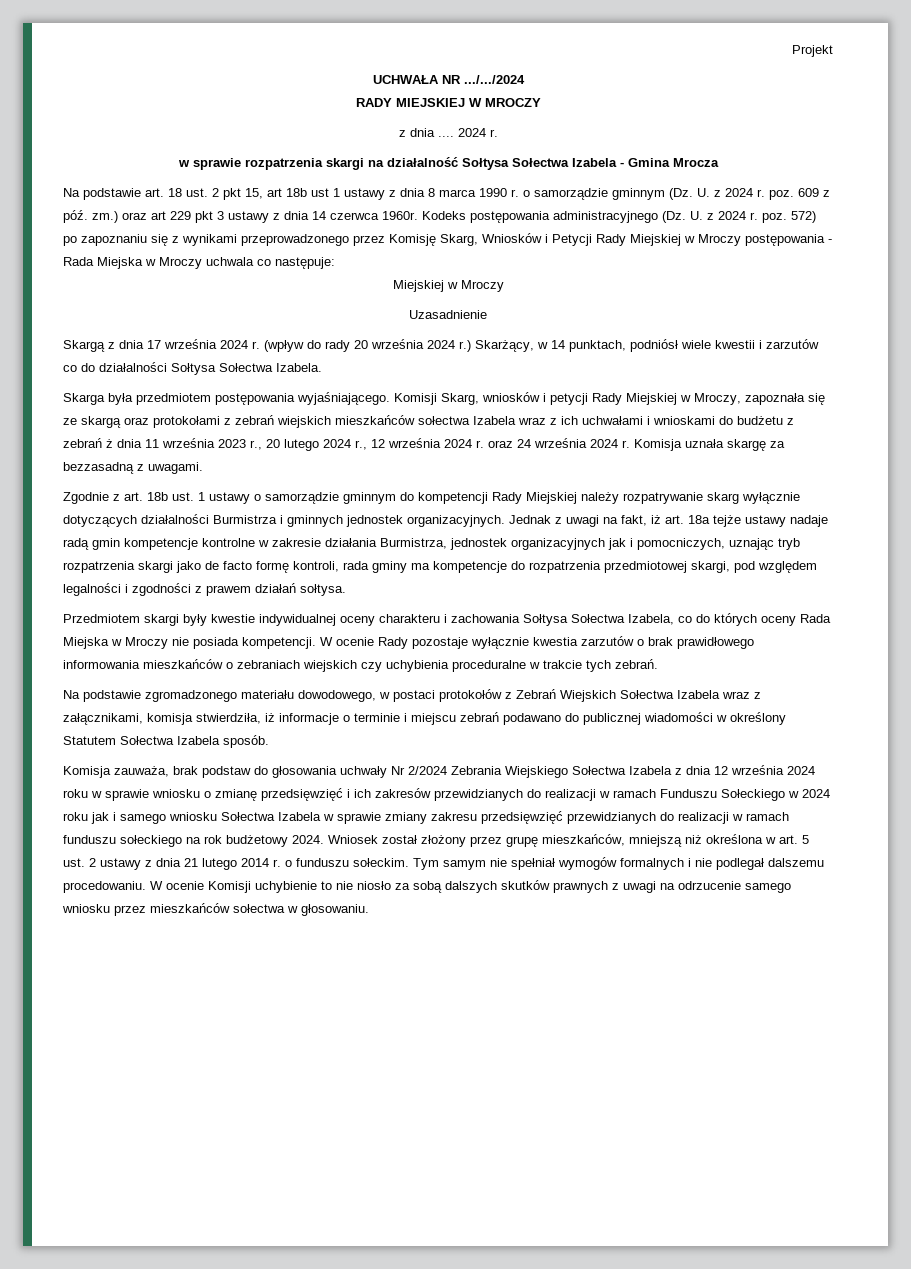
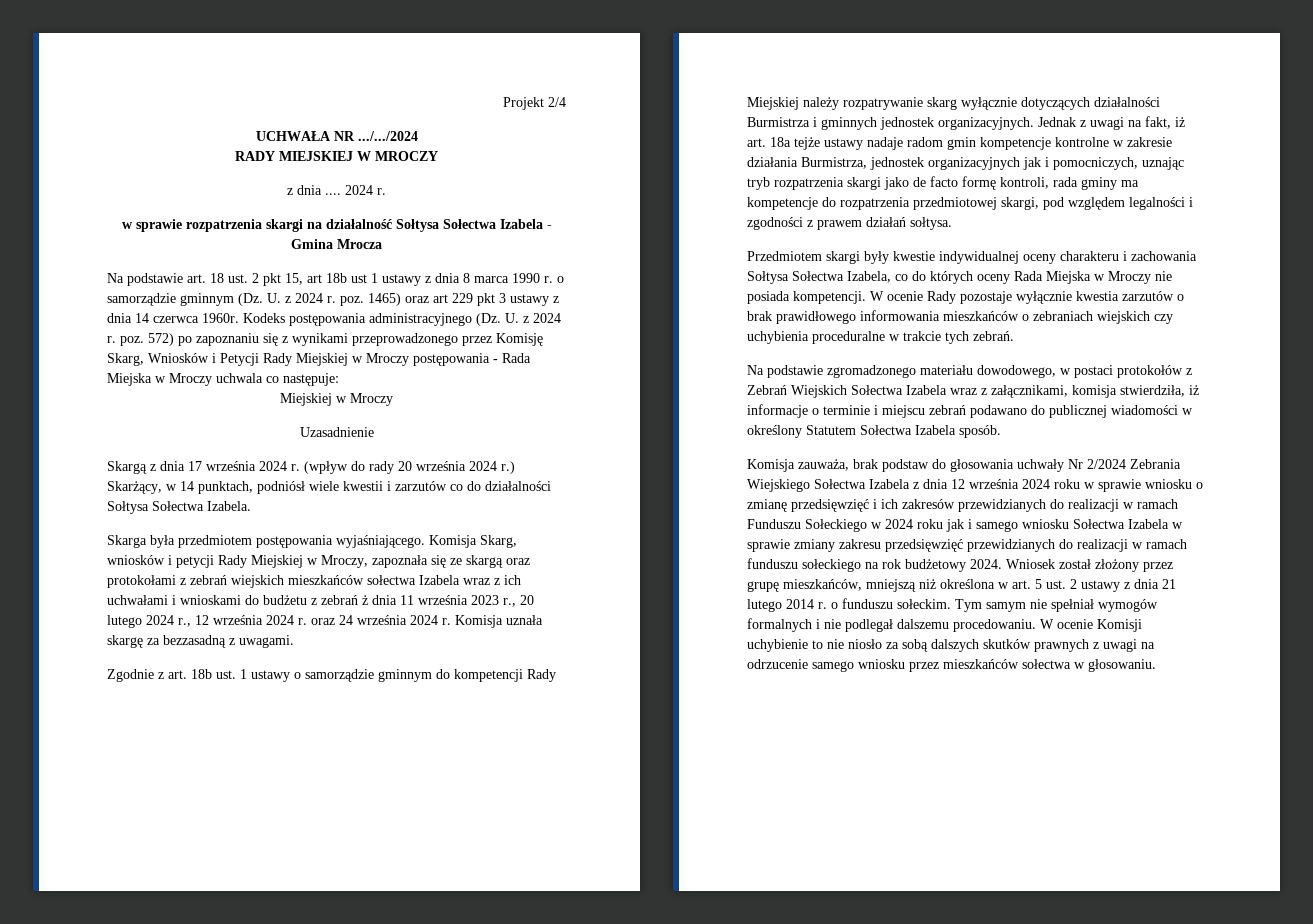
- Projekt
+ Projekt 2/4
- Na podstawie art. 18 ust. 2 pkt 15, art 18b ust 1 ustawy z dnia 8 marca 1990 r. o samorządzie gminnym (Dz. U. z 2024 r. poz. 609 z póź. zm.) oraz art 229 pkt 3 ustawy z dnia 14 czerwca 1960r.
+ Na podstawie art. 18 ust. 2 pkt 15, art 18b ust 1 ustawy z dnia 8 marca 1990 r. o samorządzie gminnym (Dz. U. z 2024 r. poz. 1465) oraz art 229 pkt 3 ustawy z dnia 14 czerwca 1960r.
- Komisji Skarg, wniosków i petycji Rady Miejskiej w Mroczy, zapoznała się ze skargą oraz protokołami z zebrań wiejskich mieszkańców sołectwa Izabela wraz z ich uchwałami i wnioskami do budżetu z zebrań ż dnia 11 września 2023 r., 20 lutego 2024 r., 12 września 2024 r. oraz 24 września 2024 r.
+ Komisja Skarg, wniosków i petycji Rady Miejskiej w Mroczy, zapoznała się ze skargą oraz protokołami z zebrań wiejskich mieszkańców sołectwa Izabela wraz z ich uchwałami i wnioskami do budżetu z zebrań ż dnia 11 września 2023 r., 20 lutego 2024 r., 12 września 2024 r. oraz 24 września 2024 r.
- Jednak z uwagi na fakt, iż art. 18a tejże ustawy nadaje radą gmin kompetencje kontrolne w zakresie działania Burmistrza, jednostek organizacyjnych jak i pomocniczych, uznając tryb rozpatrzenia skargi jako de facto formę kontroli, rada gminy ma kompetencje do rozpatrzenia przedmiotowej skargi, pod względem legalności i zgodności z prawem działań sołtysa.
+ Jednak z uwagi na fakt, iż art. 18a tejże ustawy nadaje radom gmin kompetencje kontrolne w zakresie działania Burmistrza, jednostek organizacyjnych jak i pomocniczych, uznając tryb rozpatrzenia skargi jako de facto formę kontroli, rada gminy ma kompetencje do rozpatrzenia przedmiotowej skargi, pod względem legalności i zgodności z prawem działań sołtysa.

